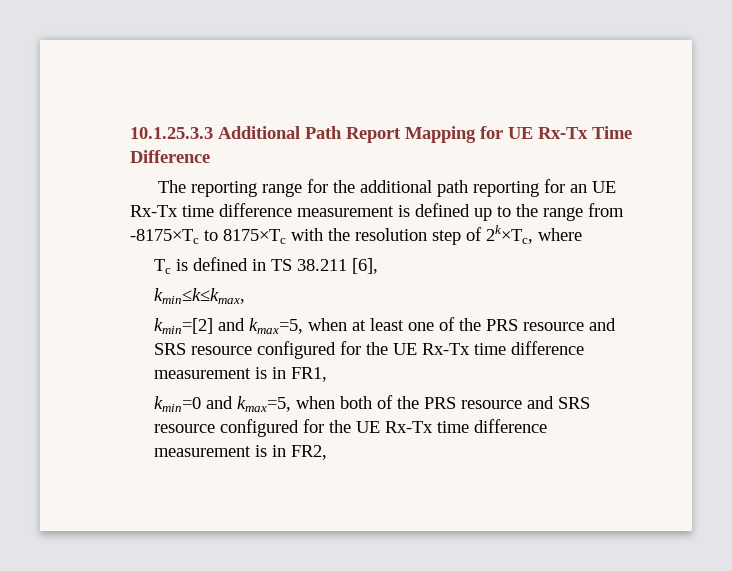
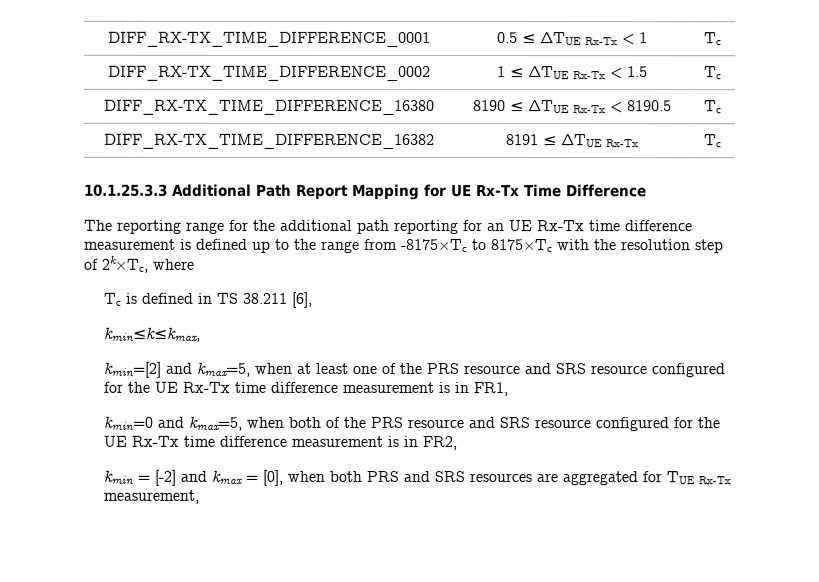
+ DIFF_RX-TX_TIME_DIFFERENCE_0001 | 0.5 ≤ ΔTUE Rx-Tx < 1 | Tc
+ DIFF_RX-TX_TIME_DIFFERENCE_0002 | 1 ≤ ΔTUE Rx-Tx < 1.5 | Tc
+ DIFF_RX-TX_TIME_DIFFERENCE_16380 | 8190 ≤ ΔTUE Rx-Tx < 8190.5 | Tc
+ DIFF_RX-TX_TIME_DIFFERENCE_16382 | 8191 ≤ ΔTUE Rx-Tx | Tc
+ kmin = [-2] and kmax = [0], when both PRS and SRS resources are aggregated for TUE Rx-Tx measurement,

